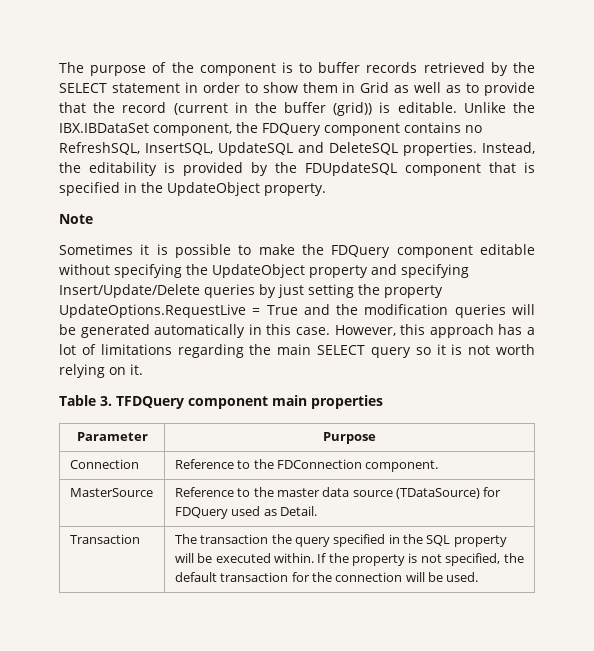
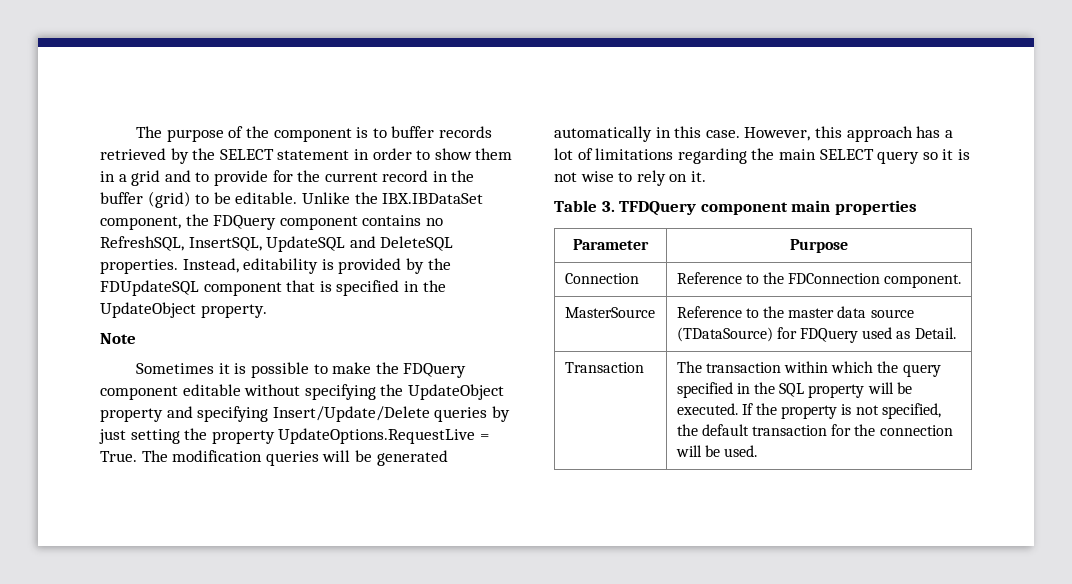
- The purpose of the component is to buffer records retrieved by the SELECT statement in order to show them in Grid as well as to provide that the record (current in the buffer (grid)) is editable.
+ The purpose of the component is to buffer records retrieved by the SELECT statement in order to show them in a grid and to provide for the current record in the buffer (grid) to be editable.
- Instead, the editability is provided by the FDUpdateSQL component that is specified in the UpdateObject property.
+ Instead, editability is provided by the FDUpdateSQL component that is specified in the UpdateObject property.
- Sometimes it is possible to make the FDQuery component editable without specifying the UpdateObject property and specifying Insert/Update/Delete queries by just setting the property UpdateOptions.RequestLive = True and the modification queries will be generated automatically in this case.
+ Sometimes it is possible to make the FDQuery component editable without specifying the UpdateObject property and specifying Insert/Update/Delete queries by just setting the property UpdateOptions.RequestLive = True. The modification queries will be generated automatically in this case.
- However, this approach has a lot of limitations regarding the main SELECT query so it is not worth relying on it.
+ However, this approach has a lot of limitations regarding the main SELECT query so it is not wise to rely on it.
- Transaction | The transaction the query specified in the SQL property will be executed within. If the property is not specified, the default transaction for the connection will be used.
+ Transaction | The transaction within which the query specified in the SQL property will be executed. If the property is not specified, the default transaction for the connection will be used.

